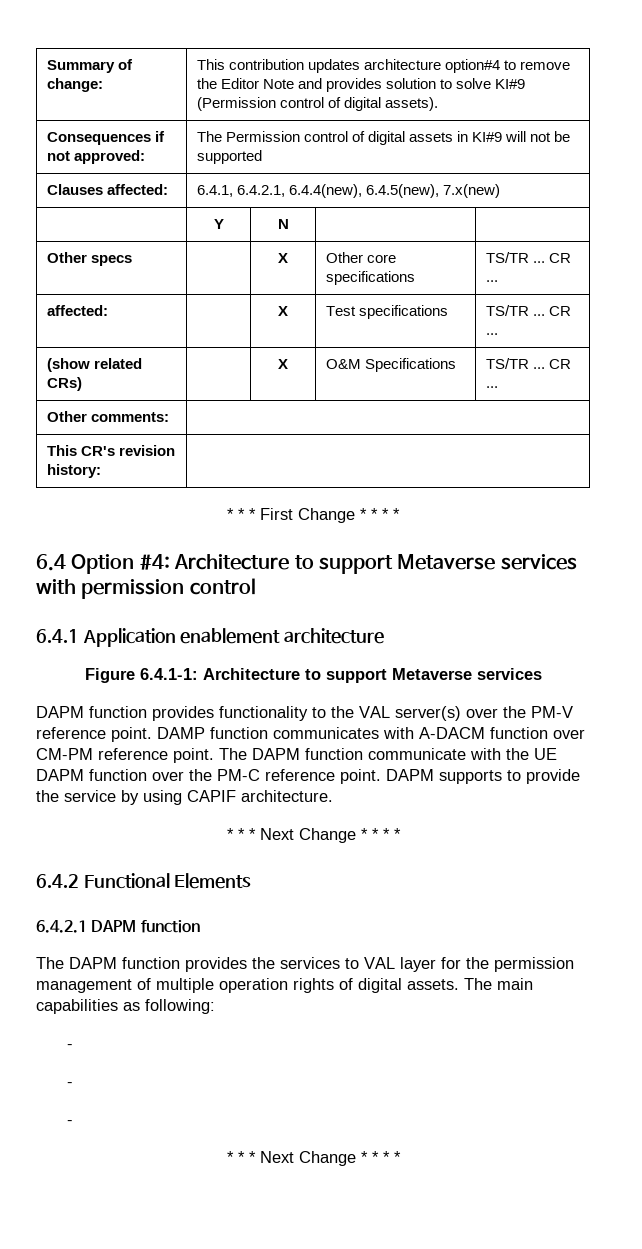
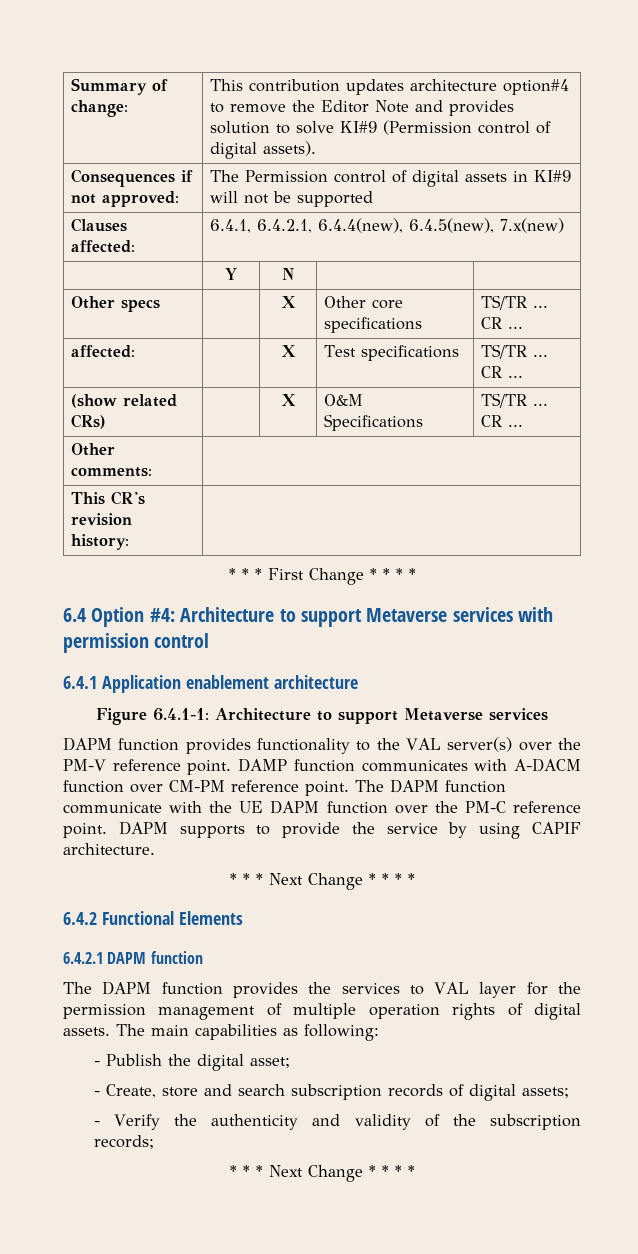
  The main capabilities as following:
- -
- -
- -
+ - Publish the digital asset;
+ - Create, store and search subscription records of digital assets;
+ - Verify the authenticity and validity of the subscription records;

